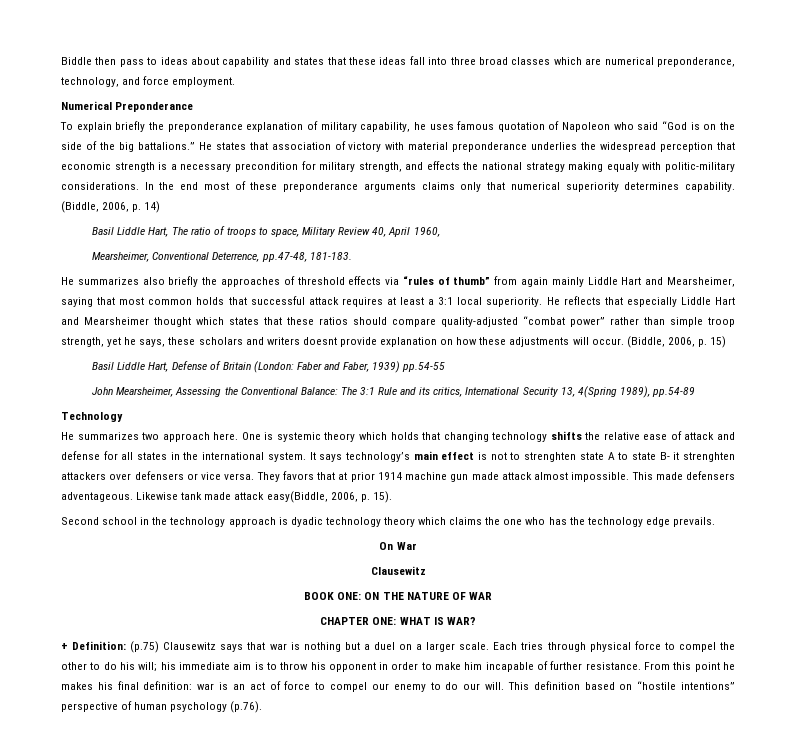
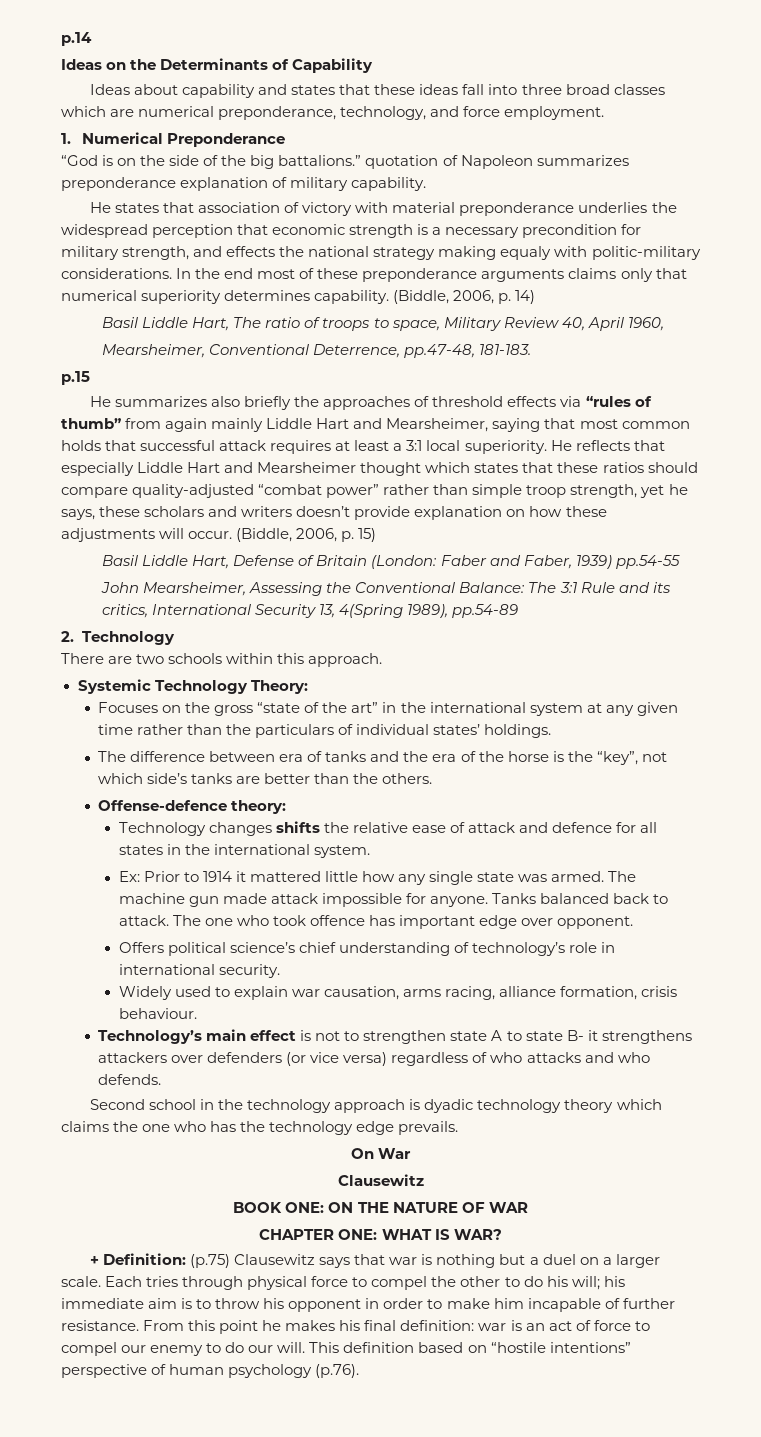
- Biddle then pass to ideas about capability and states that these ideas fall into three broad classes which are numerical preponderance, technology, and force employment.
+ p.14
+ Ideas on the Determinants of Capability
+ Ideas about capability and states that these ideas fall into three broad classes which are numerical preponderance, technology, and force employment.
- Numerical Preponderance
+ 1. Numerical Preponderance
- To explain briefly the preponderance explanation of military capability, he uses famous quotation of Napoleon who said “God is on the side of the big battalions.” He states that association of victory with material preponderance underlies the widespread perception that economic strength is a necessary precondition for military strength, and effects the national strategy making equaly with politic-military considerations.
+ “God is on the side of the big battalions.” quotation of Napoleon summarizes preponderance explanation of military capability.
+ He states that association of victory with material preponderance underlies the widespread perception that economic strength is a necessary precondition for military strength, and effects the national strategy making equaly with politic-military considerations.
+ p.15
- He reflects that especially Liddle Hart and Mearsheimer thought which states that these ratios should compare quality-adjusted “combat power” rather than simple troop strength, yet he says, these scholars and writers doesnt provide explanation on how these adjustments will occur.
+ He reflects that especially Liddle Hart and Mearsheimer thought which states that these ratios should compare quality-adjusted “combat power” rather than simple troop strength, yet he says, these scholars and writers doesn’t provide explanation on how these adjustments will occur.
- Technology
+ 2. Technology
- He summarizes two approach here. One is systemic theory which holds that changing technology shifts the relative ease of attack and defense for all states in the international system. It says technology’s main effect is not to strenghten state A to state B- it strenghten attackers over defensers or vice versa. They favors that at prior 1914 machine gun made attack almost impossible. This made defensers adventageous. Likewise tank made attack easy(Biddle, 2006, p. 15).
+ There are two schools within this approach.
+ Systemic Technology Theory:
+ Focuses on the gross “state of the art” in the international system at any given time rather than the particulars of individual states’ holdings.
+ The difference between era of tanks and the era of the horse is the “key”, not which side’s tanks are better than the others.
+ Offense-defence theory:
+ Technology changes shifts the relative ease of attack and defence for all states in the international system.
+ Ex: Prior to 1914 it mattered little how any single state was armed. The machine gun made attack impossible for anyone. Tanks balanced back to attack. The one who took offence has important edge over opponent.
+ Offers political science’s chief understanding of technology’s role in international security.
+ Widely used to explain war causation, arms racing, alliance formation, crisis behaviour.
+ Technology’s main effect is not to strengthen state A to state B- it strengthens attackers over defenders (or vice versa) regardless of who attacks and who defends.

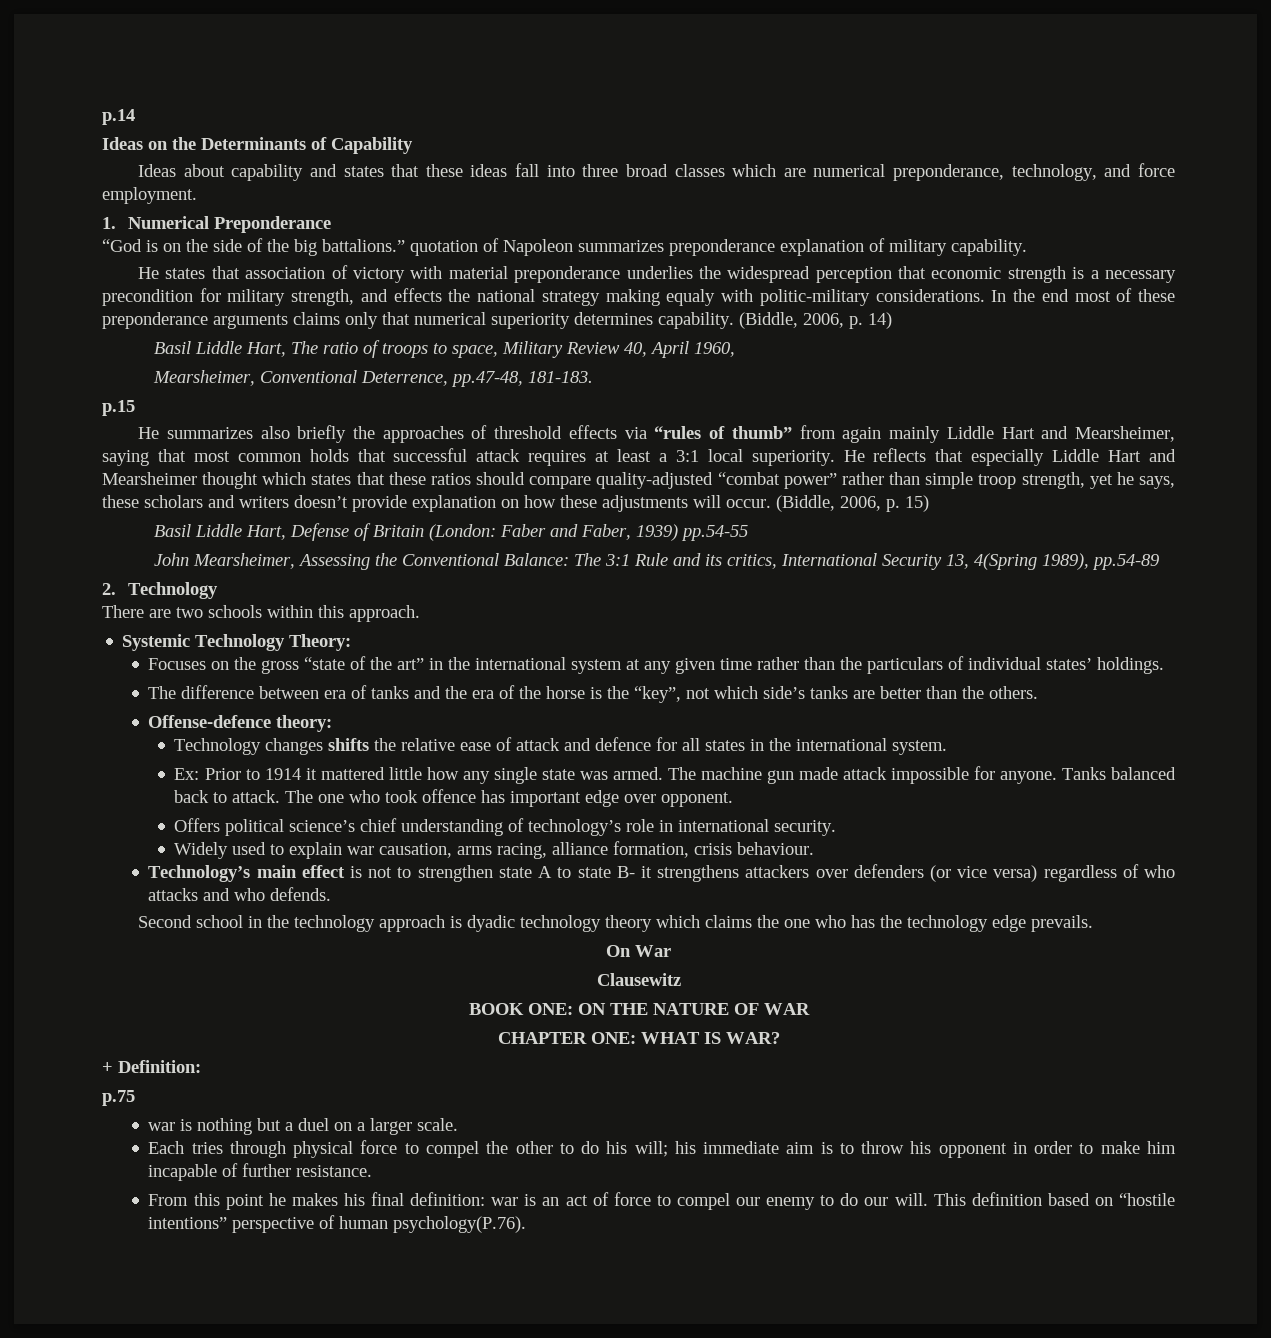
- + Definition: (p.75) Clausewitz says that war is nothing but a duel on a larger scale. Each tries through physical force to compel the other to do his will;
+ + Definition:
+ p.75
+ war is nothing but a duel on a larger scale.
+ Each tries through physical force to compel the other to do his will;
- his immediate aim is to throw his opponent in order to make him incapable of further resistance. From this point he makes his final definition:
+ his immediate aim is to throw his opponent in order to make him incapable of further resistance.
+ From this point he makes his final definition:
- This definition based on “hostile intentions” perspective of human psychology (p.76).
+ This definition based on “hostile intentions” perspective of human psychology(P.76).

